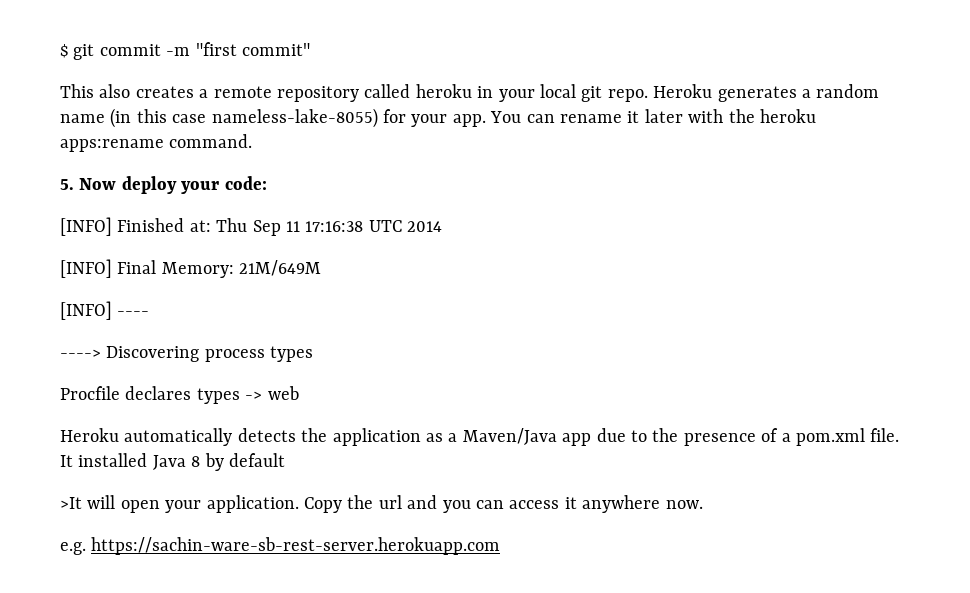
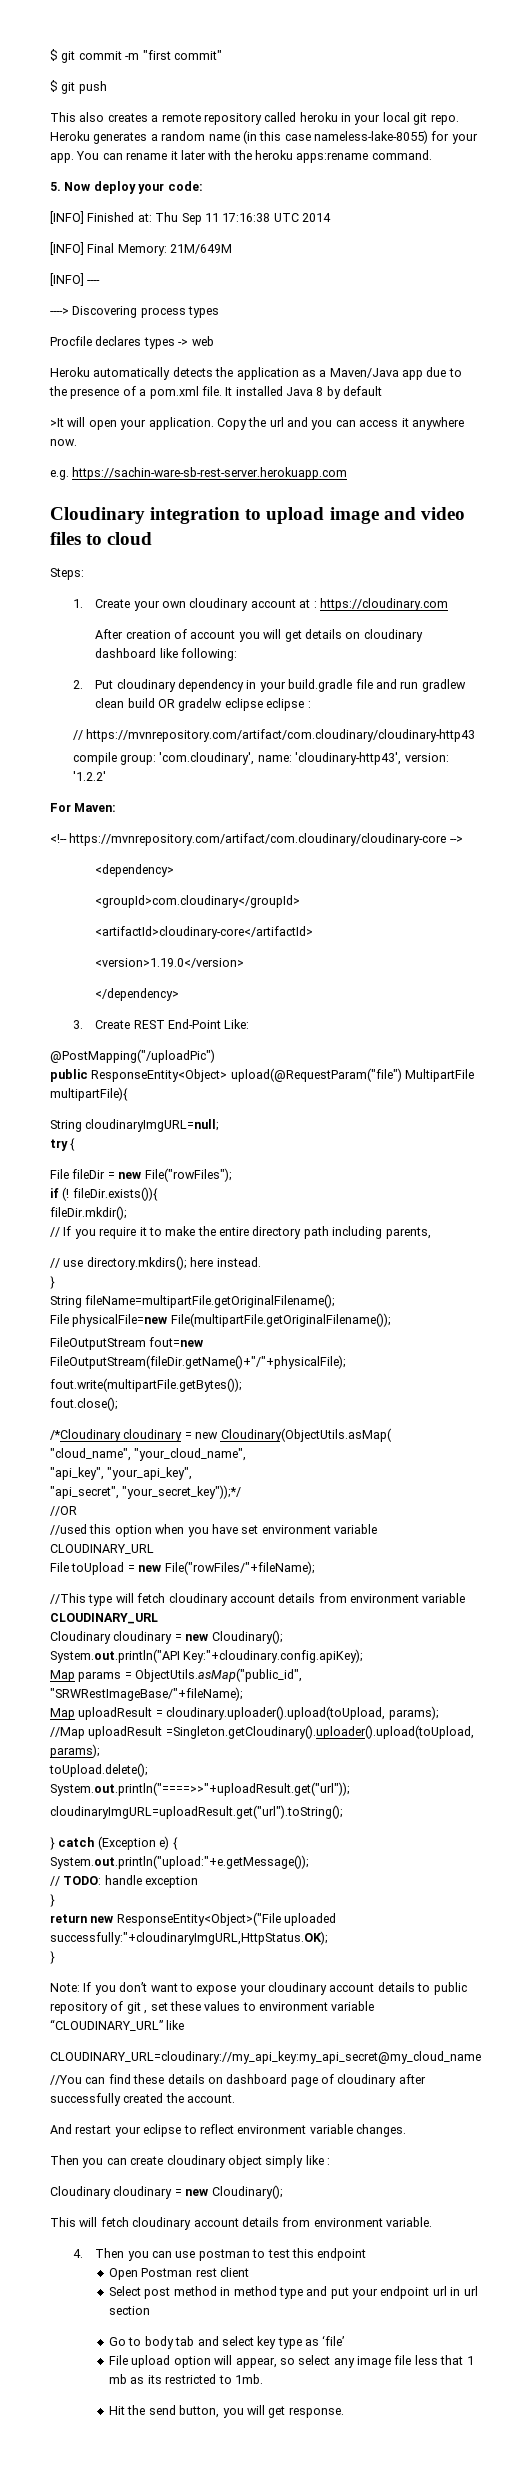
+ $ git push
+ Cloudinary integration to upload image and video files to cloud
+ Steps:
+ 1. Create your own cloudinary account at : https://cloudinary.com
+ After creation of account you will get details on cloudinary dashboard like following:
+ 2. Put cloudinary dependency in your build.gradle file and run gradlew clean build OR gradelw eclipse eclipse :
+ // https://mvnrepository.com/artifact/com.cloudinary/cloudinary-http43
+ compile group: 'com.cloudinary', name: 'cloudinary-http43', version: '1.2.2'
+ For Maven:
+ <!-- https://mvnrepository.com/artifact/com.cloudinary/cloudinary-core -->
+ <dependency>
+ <groupId>com.cloudinary</groupId>
+ <artifactId>cloudinary-core</artifactId>
+ <version>1.19.0</version>
+ </dependency>
+ 3. Create REST End-Point Like:
+ @PostMapping("/uploadPic")
+ public ResponseEntity<Object> upload(@RequestParam("file") MultipartFile multipartFile){
+ String cloudinaryImgURL=null;
+ try {
+ File fileDir = new File("rowFiles");
+ if (! fileDir.exists()){
+ fileDir.mkdir();
+ // If you require it to make the entire directory path including parents,
+ // use directory.mkdirs(); here instead.
+ }
+ String fileName=multipartFile.getOriginalFilename();
+ File physicalFile=new File(multipartFile.getOriginalFilename());
+ FileOutputStream fout=new FileOutputStream(fileDir.getName()+"/"+physicalFile);
+ fout.write(multipartFile.getBytes());
+ fout.close();
+ /*Cloudinary cloudinary = new Cloudinary(ObjectUtils.asMap(
+ "cloud_name", "your_cloud_name",
+ "api_key", "your_api_key",
+ "api_secret", "your_secret_key"));*/
+ //OR
+ //used this option when you have set environment variable CLOUDINARY_URL
+ File toUpload = new File("rowFiles/"+fileName);
+ //This type will fetch cloudinary account details from environment variable CLOUDINARY_URL
+ Cloudinary cloudinary = new Cloudinary();
+ System.out.println("API Key:"+cloudinary.config.apiKey);
+ Map params = ObjectUtils.asMap("public_id", "SRWRestImageBase/"+fileName);
+ Map uploadResult = cloudinary.uploader().upload(toUpload, params);
+ //Map uploadResult =Singleton.getCloudinary().uploader().upload(toUpload, params);
+ toUpload.delete();
+ System.out.println("====>>"+uploadResult.get("url"));
+ cloudinaryImgURL=uploadResult.get("url").toString();
+ } catch (Exception e) {
+ System.out.println("upload:"+e.getMessage());
+ // TODO: handle exception
+ }
+ return new ResponseEntity<Object>("File uploaded successfully:"+cloudinaryImgURL,HttpStatus.OK);
+ }
+ Note: If you don’t want to expose your cloudinary account details to public repository of git , set these values to environment variable “CLOUDINARY_URL” like
+ CLOUDINARY_URL=cloudinary://my_api_key:my_api_secret@my_cloud_name
+ //You can find these details on dashboard page of cloudinary after successfully created the account.
+ And restart your eclipse to reflect environment variable changes.
+ Then you can create cloudinary object simply like :
+ Cloudinary cloudinary = new Cloudinary();
+ This will fetch cloudinary account details from environment variable.
+ 4. Then you can use postman to test this endpoint
+ Open Postman rest client
+ Select post method in method type and put your endpoint url in url section
+ Go to body tab and select key type as ‘file’
+ File upload option will appear, so select any image file less that 1 mb as its restricted to 1mb.
+ Hit the send button, you will get response.

